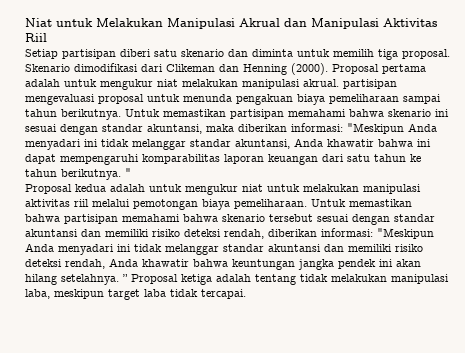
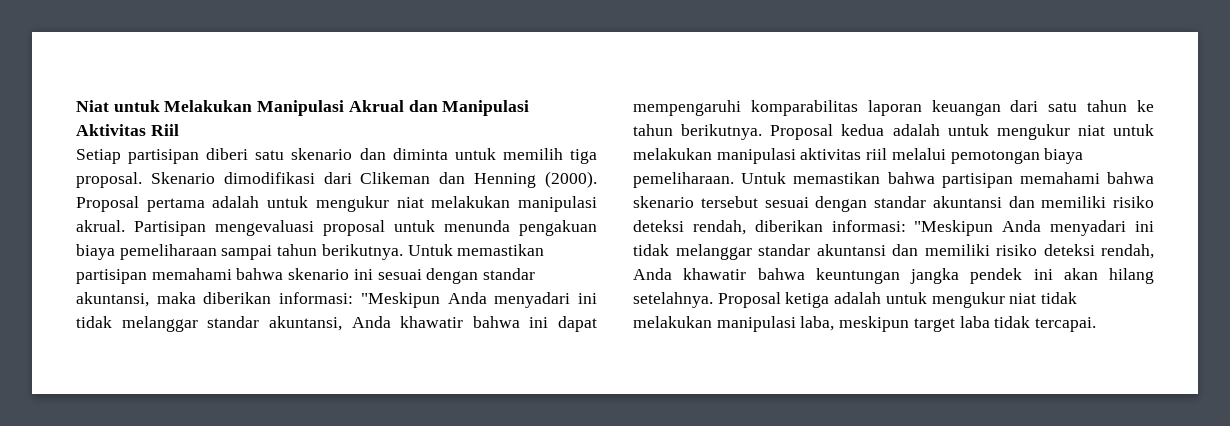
- Proposal pertama adalah untuk mengukur niat melakukan manipulasi akrual. partisipan mengevaluasi proposal untuk menunda pengakuan biaya pemeliharaan sampai tahun berikutnya.
+ Proposal pertama adalah untuk mengukur niat melakukan manipulasi akrual. Partisipan mengevaluasi proposal untuk menunda pengakuan biaya pemeliharaan sampai tahun berikutnya.
- Untuk memastikan partisipan memahami bahwa skenario ini sesuai dengan standar akuntansi, maka diberikan informasi: "Meskipun Anda menyadari ini tidak melanggar standar akuntansi, Anda khawatir bahwa ini dapat mempengaruhi komparabilitas laporan keuangan dari satu tahun ke tahun berikutnya. "
- Proposal kedua adalah untuk mengukur niat untuk melakukan manipulasi aktivitas riil melalui pemotongan biaya pemeliharaan.
+ Untuk memastikan partisipan memahami bahwa skenario ini sesuai dengan standar akuntansi, maka diberikan informasi: "Meskipun Anda menyadari ini tidak melanggar standar akuntansi, Anda khawatir bahwa ini dapat mempengaruhi komparabilitas laporan keuangan dari satu tahun ke tahun berikutnya. Proposal kedua adalah untuk mengukur niat untuk melakukan manipulasi aktivitas riil melalui pemotongan biaya pemeliharaan.
- Untuk memastikan bahwa partisipan memahami bahwa skenario tersebut sesuai dengan standar akuntansi dan memiliki risiko deteksi rendah, diberikan informasi: "Meskipun Anda menyadari ini tidak melanggar standar akuntansi dan memiliki risiko deteksi rendah, Anda khawatir bahwa keuntungan jangka pendek ini akan hilang setelahnya. ” Proposal ketiga adalah tentang tidak melakukan manipulasi laba, meskipun target laba tidak tercapai.
+ Untuk memastikan bahwa partisipan memahami bahwa skenario tersebut sesuai dengan standar akuntansi dan memiliki risiko deteksi rendah, diberikan informasi: "Meskipun Anda menyadari ini tidak melanggar standar akuntansi dan memiliki risiko deteksi rendah, Anda khawatir bahwa keuntungan jangka pendek ini akan hilang setelahnya. Proposal ketiga adalah untuk mengukur niat tidak melakukan manipulasi laba, meskipun target laba tidak tercapai.

